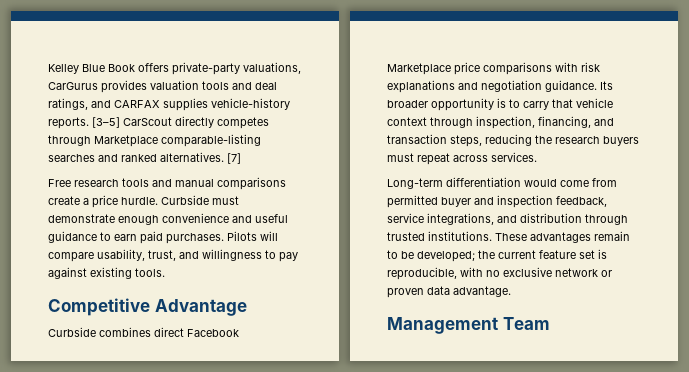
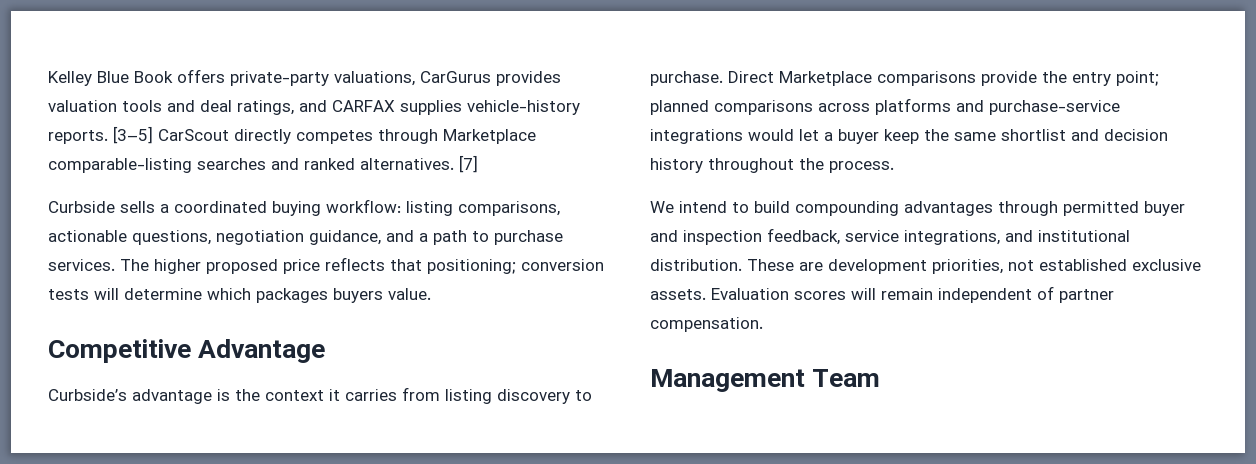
- Free research tools and manual comparisons create a price hurdle. Curbside must demonstrate enough convenience and useful guidance to earn paid purchases. Pilots will compare usability, trust, and willingness to pay against existing tools.
+ Curbside sells a coordinated buying workflow: listing comparisons, actionable questions, negotiation guidance, and a path to purchase services. The higher proposed price reflects that positioning; conversion tests will determine which packages buyers value.
  Competitive Advantage
- Curbside combines direct Facebook Marketplace price comparisons with risk explanations and negotiation guidance. Its broader opportunity is to carry that vehicle context through inspection, financing, and transaction steps, reducing the research buyers must repeat across services.
- Long-term differentiation would come from permitted buyer and inspection feedback, service integrations, and distribution through trusted institutions. These advantages remain to be developed; the current feature set is reproducible, with no exclusive network or proven data advantage.
+ Curbside’s advantage is the context it carries from listing discovery to purchase. Direct Marketplace comparisons provide the entry point; planned comparisons across platforms and purchase-service integrations would let a buyer keep the same shortlist and decision history throughout the process.
+ We intend to build compounding advantages through permitted buyer and inspection feedback, service integrations, and institutional distribution. These are development priorities, not established exclusive assets. Evaluation scores will remain independent of partner compensation.

